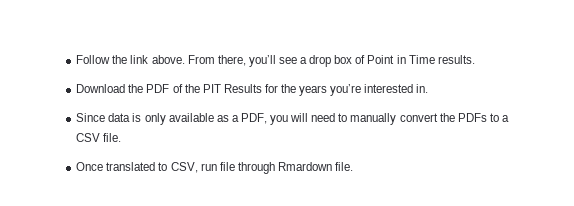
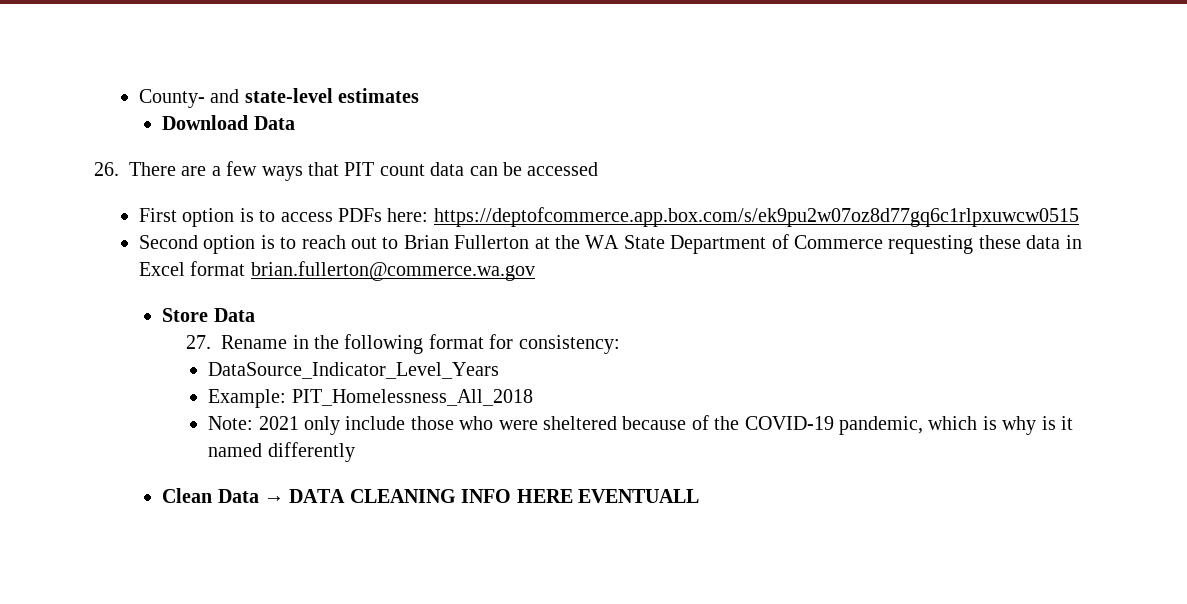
- Follow the link above. From there, you’ll see a drop box of Point in Time results.
- Download the PDF of the PIT Results for the years you’re interested in.
- Since data is only available as a PDF, you will need to manually convert the PDFs to a CSV file.
- Once translated to CSV, run file through Rmardown file.
+ County- and state-level estimates
+ Download Data
+ 26. There are a few ways that PIT count data can be accessed
+ First option is to access PDFs here: https://deptofcommerce.app.box.com/s/ek9pu2w07oz8d77gq6c1rlpxuwcw0515
+ Second option is to reach out to Brian Fullerton at the WA State Department of Commerce requesting these data in Excel format brian.fullerton@commerce.wa.gov
+ Store Data
+ 27. Rename in the following format for consistency:
+ DataSource_Indicator_Level_Years
+ Example: PIT_Homelessness_All_2018
+ Note: 2021 only include those who were sheltered because of the COVID-19 pandemic, which is why is it named differently
+ Clean Data → DATA CLEANING INFO HERE EVENTUALL

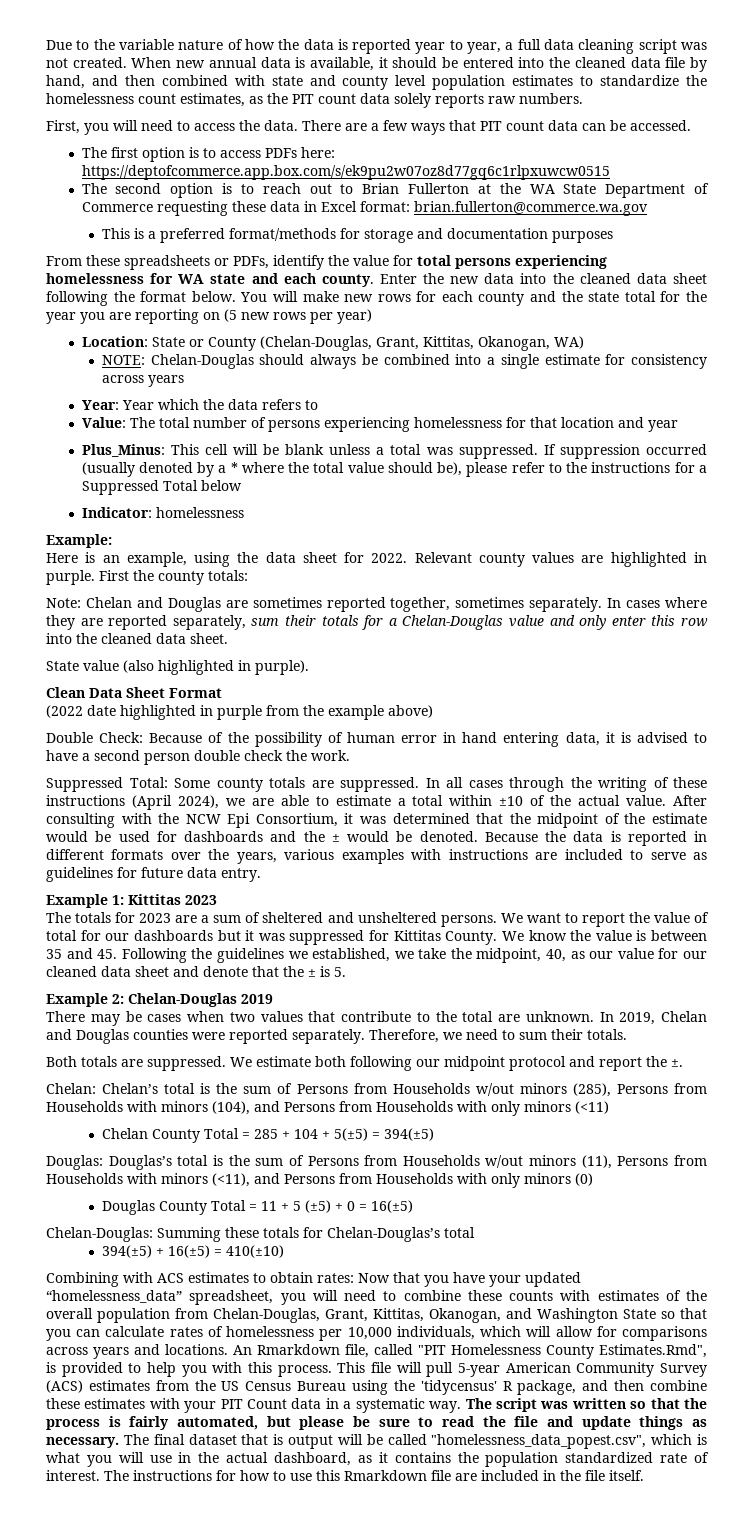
- County- and state-level estimates
- Download Data
- 26. There are a few ways that PIT count data can be accessed
- First option is to access PDFs here: https://deptofcommerce.app.box.com/s/ek9pu2w07oz8d77gq6c1rlpxuwcw0515
+ Due to the variable nature of how the data is reported year to year, a full data cleaning script was not created. When new annual data is available, it should be entered into the cleaned data file by hand, and then combined with state and county level population estimates to standardize the homelessness count estimates, as the PIT count data solely reports raw numbers.
+ First, you will need to access the data. There are a few ways that PIT count data can be accessed.
+ The first option is to access PDFs here: https://deptofcommerce.app.box.com/s/ek9pu2w07oz8d77gq6c1rlpxuwcw0515
- Second option is to reach out to Brian Fullerton at the WA State Department of Commerce requesting these data in Excel format brian.fullerton@commerce.wa.gov
+ The second option is to reach out to Brian Fullerton at the WA State Department of Commerce requesting these data in Excel format: brian.fullerton@commerce.wa.gov
- Store Data
- 27. Rename in the following format for consistency:
- DataSource_Indicator_Level_Years
- Example: PIT_Homelessness_All_2018
- Note: 2021 only include those who were sheltered because of the COVID-19 pandemic, which is why is it named differently
- Clean Data → DATA CLEANING INFO HERE EVENTUALL
+ This is a preferred format/methods for storage and documentation purposes
+ From these spreadsheets or PDFs, identify the value for total persons experiencing homelessness for WA state and each county. Enter the new data into the cleaned data sheet following the format below. You will make new rows for each county and the state total for the year you are reporting on (5 new rows per year)
+ Location: State or County (Chelan-Douglas, Grant, Kittitas, Okanogan, WA)
+ NOTE: Chelan-Douglas should always be combined into a single estimate for consistency across years
+ Year: Year which the data refers to
+ Value: The total number of persons experiencing homelessness for that location and year
+ Plus_Minus: This cell will be blank unless a total was suppressed. If suppression occurred (usually denoted by a * where the total value should be), please refer to the instructions for a Suppressed Total below
+ Indicator: homelessness
+ Example:
+ Here is an example, using the data sheet for 2022. Relevant county values are highlighted in purple. First the county totals:
+ Note: Chelan and Douglas are sometimes reported together, sometimes separately. In cases where they are reported separately, sum their totals for a Chelan-Douglas value and only enter this row into the cleaned data sheet.
+ State value (also highlighted in purple).
+ Clean Data Sheet Format
+ (2022 date highlighted in purple from the example above)
+ Double Check: Because of the possibility of human error in hand entering data, it is advised to have a second person double check the work.
+ Suppressed Total: Some county totals are suppressed. In all cases through the writing of these instructions (April 2024), we are able to estimate a total within ±10 of the actual value. After consulting with the NCW Epi Consortium, it was determined that the midpoint of the estimate would be used for dashboards and the ± would be denoted. Because the data is reported in different formats over the years, various examples with instructions are included to serve as guidelines for future data entry.
+ Example 1: Kittitas 2023
+ The totals for 2023 are a sum of sheltered and unsheltered persons. We want to report the value of total for our dashboards but it was suppressed for Kittitas County. We know the value is between 35 and 45. Following the guidelines we established, we take the midpoint, 40, as our value for our cleaned data sheet and denote that the ± is 5.
+ Example 2: Chelan-Douglas 2019
+ There may be cases when two values that contribute to the total are unknown. In 2019, Chelan and Douglas counties were reported separately. Therefore, we need to sum their totals.
+ Both totals are suppressed. We estimate both following our midpoint protocol and report the ±.
+ Chelan: Chelan’s total is the sum of Persons from Households w/out minors (285), Persons from Households with minors (104), and Persons from Households with only minors (<11)
+ Chelan County Total = 285 + 104 + 5(±5) = 394(±5)
+ Douglas: Douglas’s total is the sum of Persons from Households w/out minors (11), Persons from Households with minors (<11), and Persons from Households with only minors (0)
+ Douglas County Total = 11 + 5 (±5) + 0 = 16(±5)
+ Chelan-Douglas: Summing these totals for Chelan-Douglas’s total
+ 394(±5) + 16(±5) = 410(±10)
+ Combining with ACS estimates to obtain rates: Now that you have your updated “homelessness_data” spreadsheet, you will need to combine these counts with estimates of the overall population from Chelan-Douglas, Grant, Kittitas, Okanogan, and Washington State so that you can calculate rates of homelessness per 10,000 individuals, which will allow for comparisons across years and locations. An Rmarkdown file, called "PIT Homelessness County Estimates.Rmd", is provided to help you with this process. This file will pull 5-year American Community Survey (ACS) estimates from the US Census Bureau using the 'tidycensus' R package, and then combine these estimates with your PIT Count data in a systematic way. The script was written so that the process is fairly automated, but please be sure to read the file and update things as necessary. The final dataset that is output will be called "homelessness_data_popest.csv", which is what you will use in the actual dashboard, as it contains the population standardized rate of interest. The instructions for how to use this Rmarkdown file are included in the file itself.

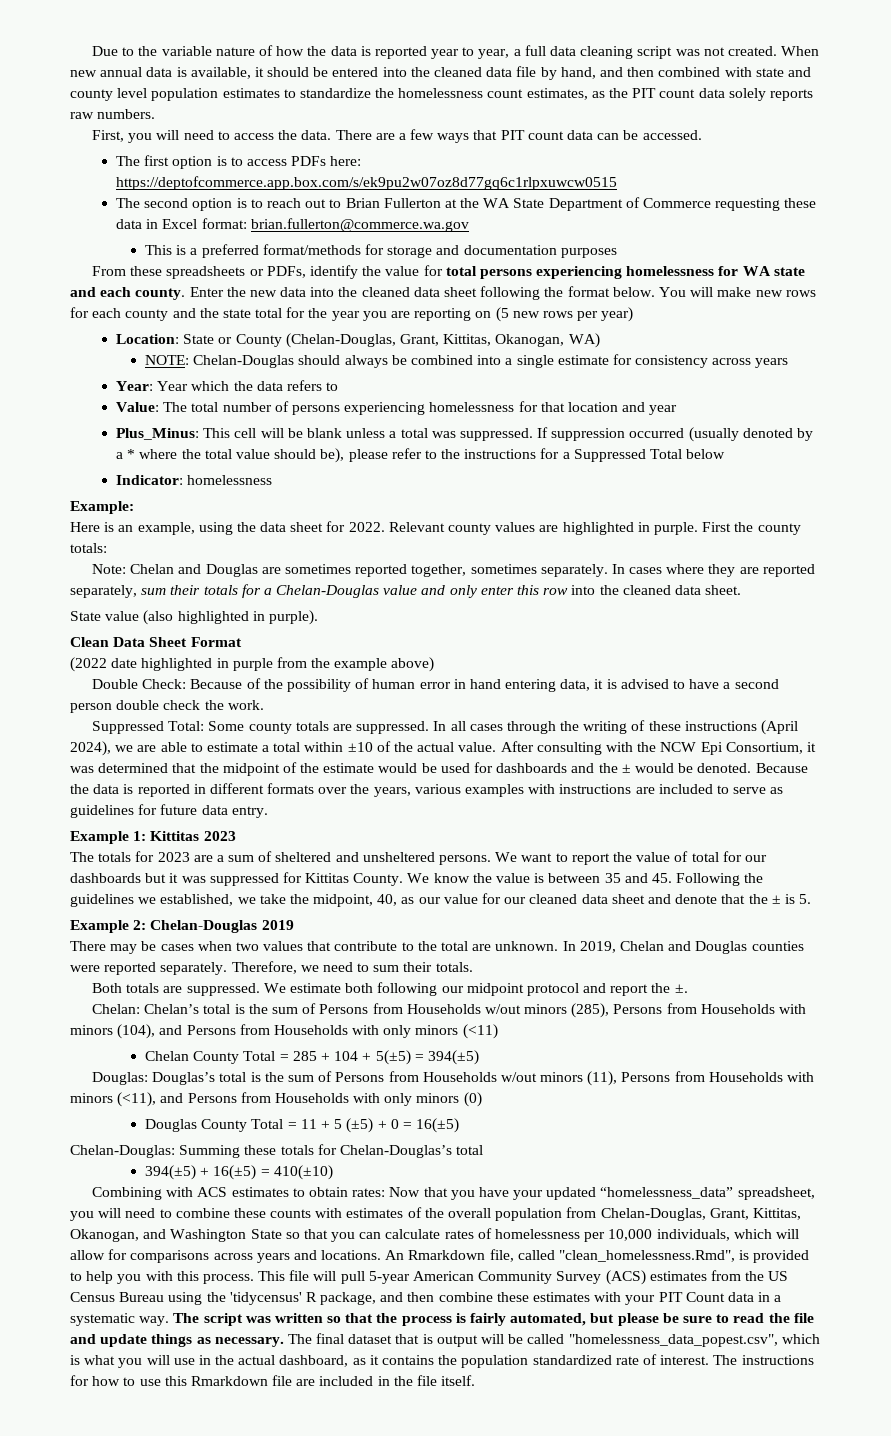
- An Rmarkdown file, called "PIT Homelessness County Estimates.Rmd", is provided to help you with this process.
+ An Rmarkdown file, called "clean_homelessness.Rmd", is provided to help you with this process.

